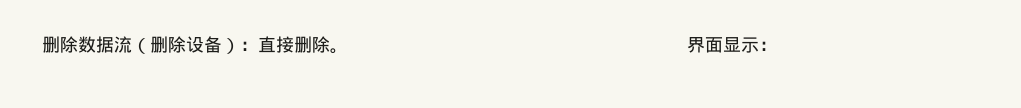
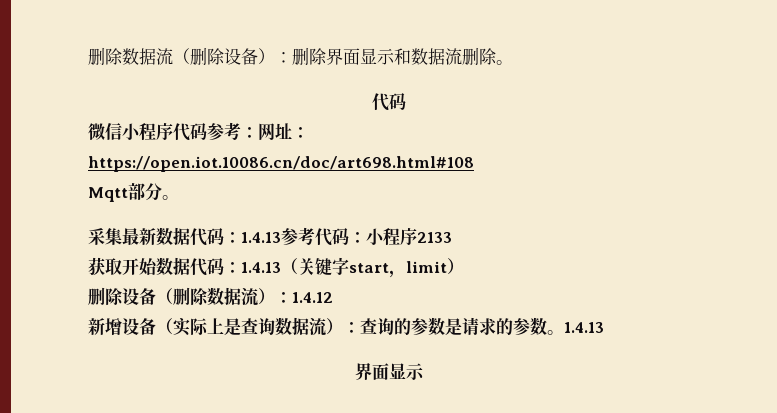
- 删除数据流（删除设备）：直接删除。
- 界面显示：
+ 删除数据流（删除设备）：删除界面显示和数据流删除。
+ 代码
+ 微信小程序代码参考：网址：https://open.iot.10086.cn/doc/art698.html#108
+ Mqtt部分。
+ 采集最新数据代码：1.4.13参考代码：小程序2133
+ 获取开始数据代码：1.4.13（关键字start，limit）
+ 删除设备（删除数据流）：1.4.12
+ 新增设备（实际上是查询数据流）：查询的参数是请求的参数。1.4.13
+ 界面显示

